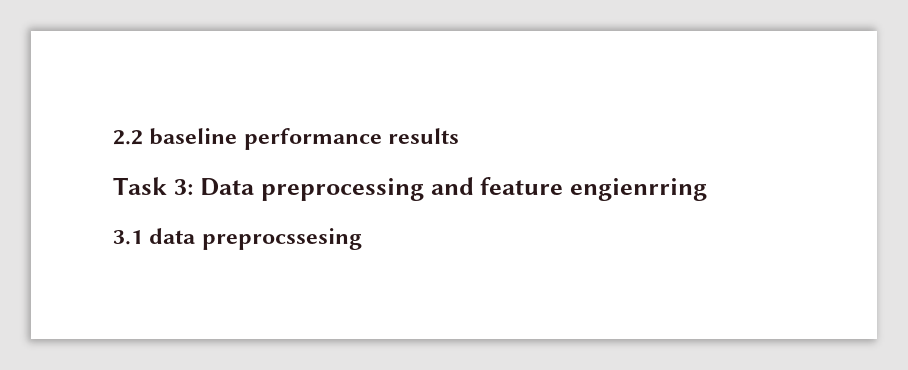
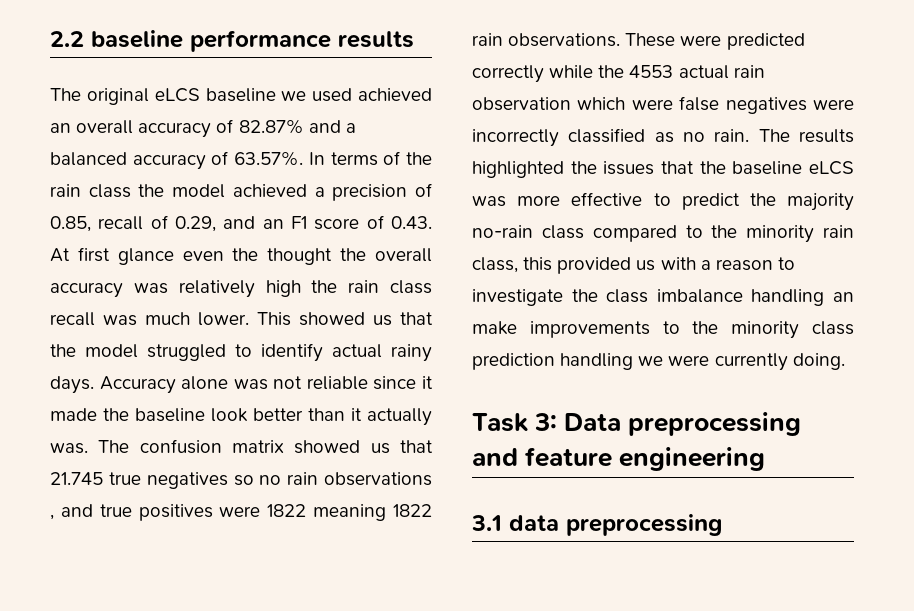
+ The original eLCS baseline we used achieved an overall accuracy of 82.87% and a balanced accuracy of 63.57%. In terms of the rain class the model achieved a precision of 0.85, recall of 0.29, and an F1 score of 0.43. At first glance even the thought the overall accuracy was relatively high the rain class recall was much lower. This showed us that the model struggled to identify actual rainy days. Accuracy alone was not reliable since it made the baseline look better than it actually was. The confusion matrix showed us that 21.745 true negatives so no rain observations , and true positives were 1822 meaning 1822 rain observations. These were predicted correctly while the 4553 actual rain observation which were false negatives were incorrectly classified as no rain. The results highlighted the issues that the baseline eLCS was more effective to predict the majority no-rain class compared to the minority rain class, this provided us with a reason to investigate the class imbalance handling an make improvements to the minority class prediction handling we were currently doing.
- Task 3: Data preprocessing and feature engienrring
+ Task 3: Data preprocessing and feature engineering
- 3.1 data preprocssesing
+ 3.1 data preprocessing

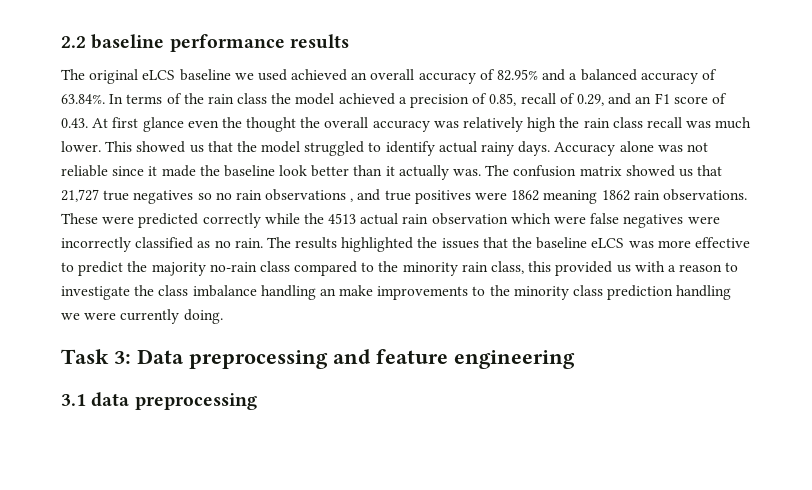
- The original eLCS baseline we used achieved an overall accuracy of 82.87% and a balanced accuracy of 63.57%. In terms of the rain class the model achieved a precision of 0.85, recall of 0.29, and an F1 score of 0.43. At first glance even the thought the overall accuracy was relatively high the rain class recall was much lower.
+ The original eLCS baseline we used achieved an overall accuracy of 82.95% and a balanced accuracy of 63.84%. In terms of the rain class the model achieved a precision of 0.85, recall of 0.29, and an F1 score of 0.43. At first glance even the thought the overall accuracy was relatively high the rain class recall was much lower.
- The confusion matrix showed us that 21.745 true negatives so no rain observations , and true positives were 1822 meaning 1822 rain observations.
+ The confusion matrix showed us that 21,727 true negatives so no rain observations , and true positives were 1862 meaning 1862 rain observations.
- These were predicted correctly while the 4553 actual rain observation which were false negatives were incorrectly classified as no rain.
+ These were predicted correctly while the 4513 actual rain observation which were false negatives were incorrectly classified as no rain.

